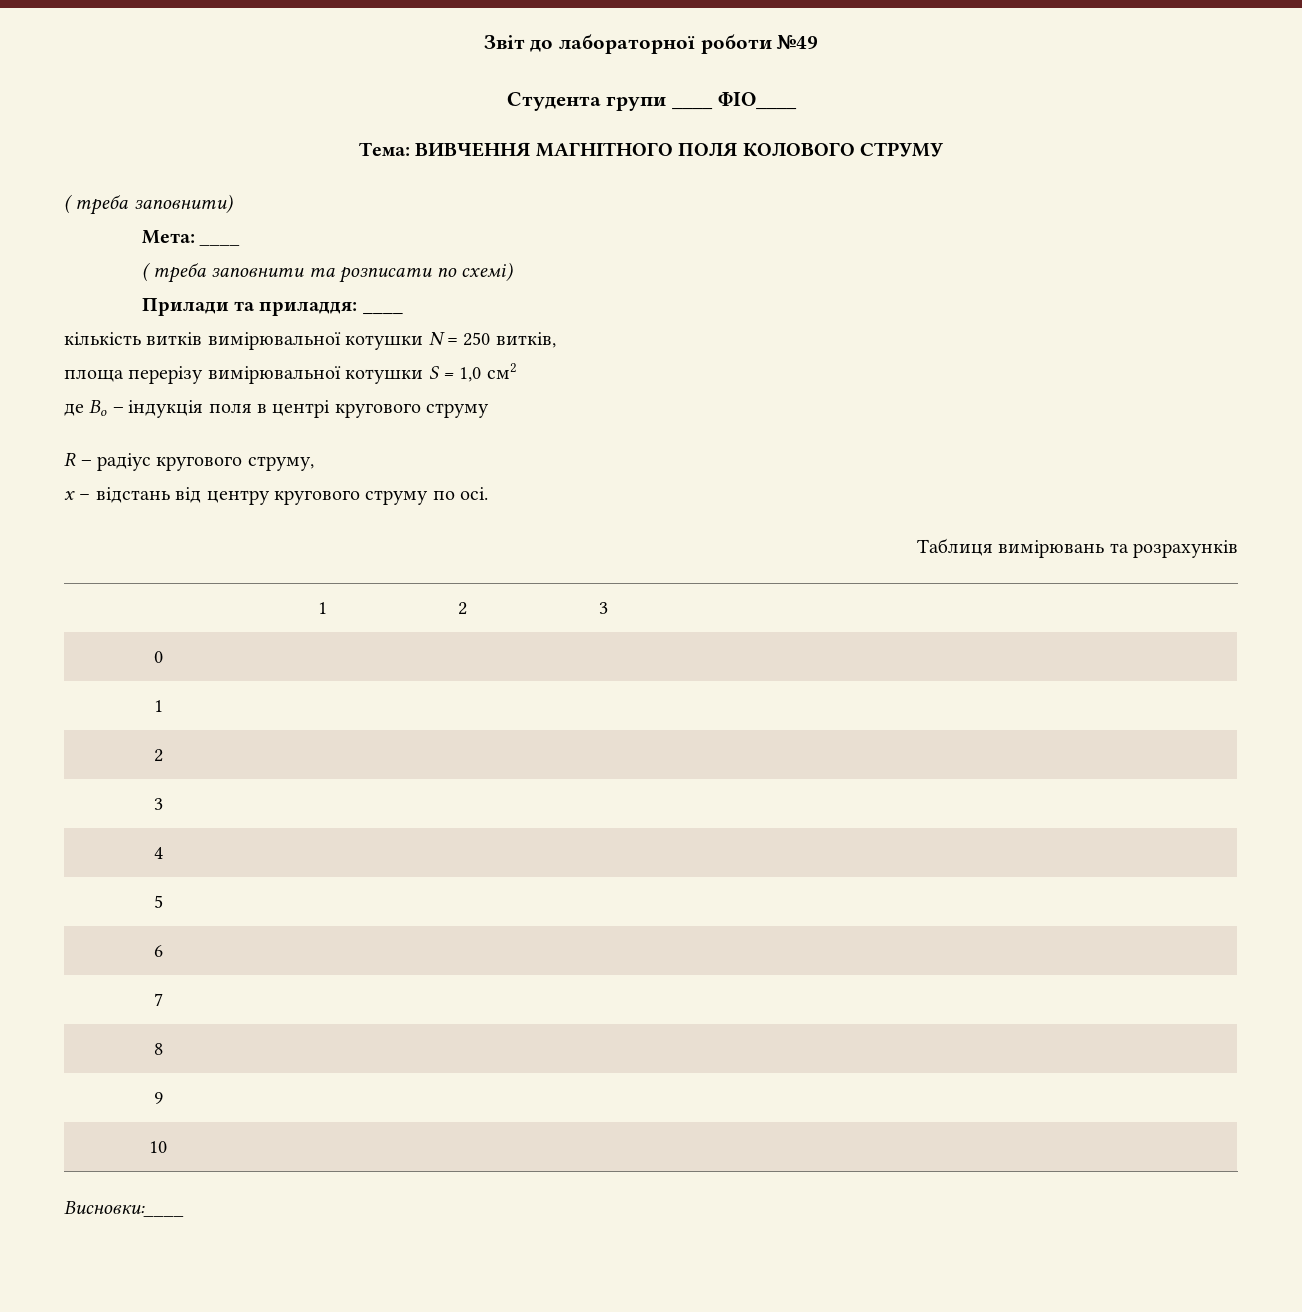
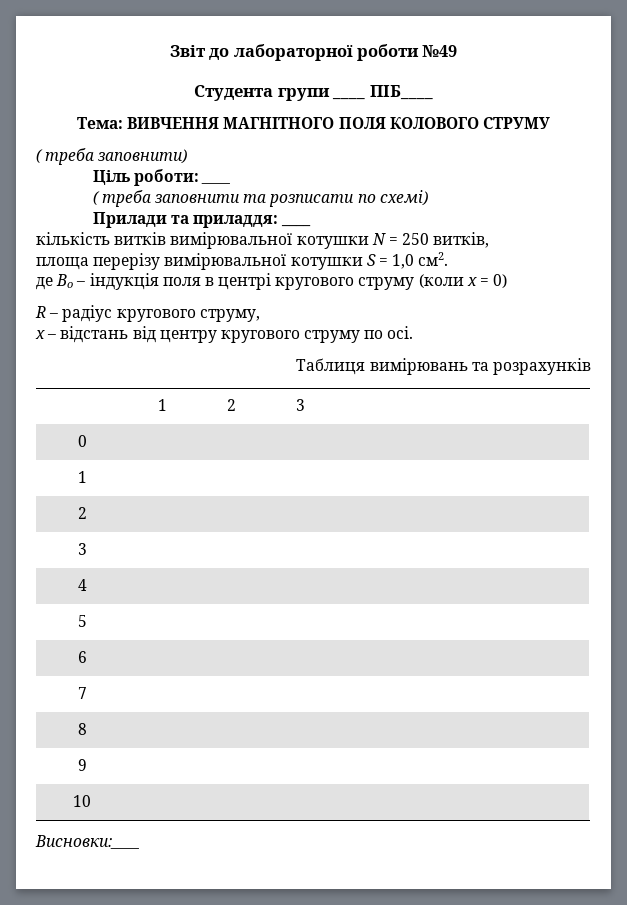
- Студента групи ____ ФІО____
+ Студента групи ____ ПІБ____
- Мета: ____
+ Ціль роботи: ____
- площа перерізу вимірювальної котушки S = 1,0 см2
+ площа перерізу вимірювальної котушки S = 1,0 см2.
- де Во – індукція поля в центрі кругового струму
+ де Во – індукція поля в центрі кругового струму (коли х = 0)

